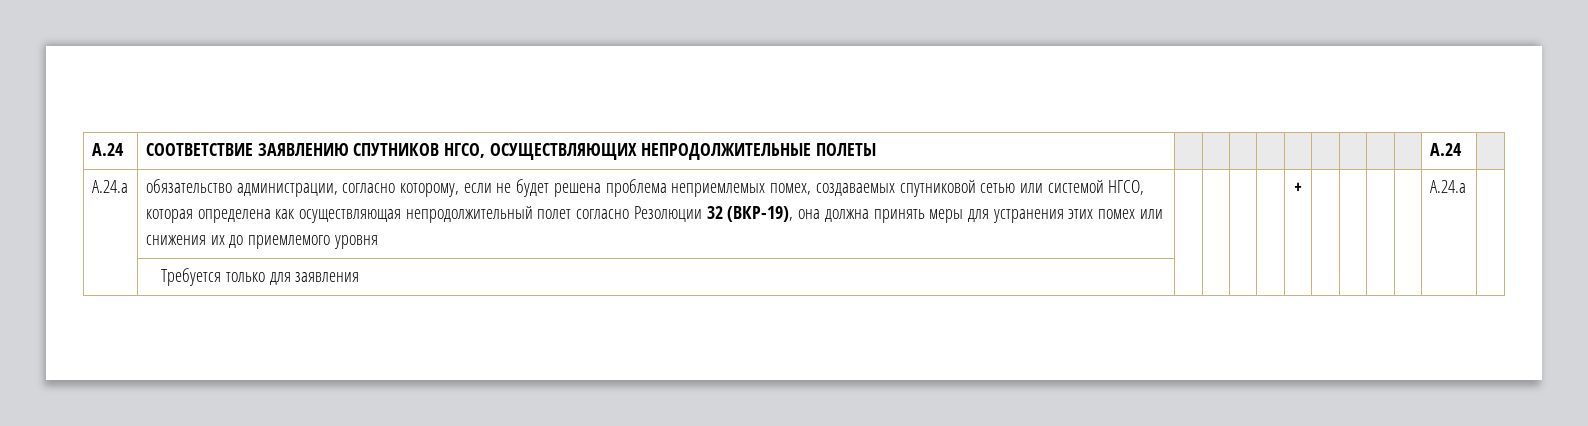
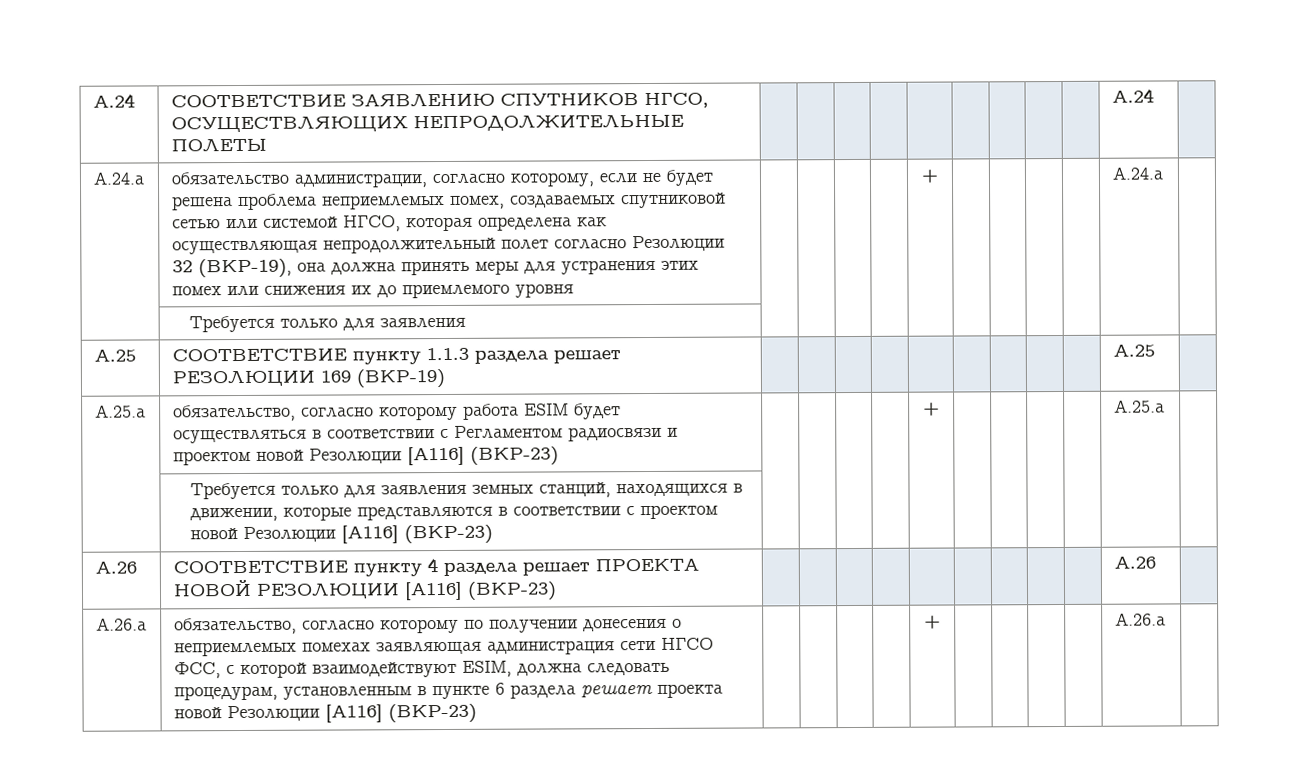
+ A.25 | СООТВЕТСТВИЕ пункту 1.1.3 раздела решает РЕЗОЛЮЦИИ 169 (ВКР-19) | | | | | | | | | | A.25 |
+ A.25.a | обязательство, согласно которому работа ESIM будет осуществляться в соответствии с Регламентом радиосвязи и проектом новой Резолюции [A116] (ВКР-23) | | | | | + | | | | | A.25.a |
+ | Требуется только для заявления земных станций, находящихся в движении, которые представляются в соответствии с проектом новой Резолюции [A116] (ВКР-23) | | | | | | | | | | |
+ A.26 | СООТВЕТСТВИЕ пункту 4 раздела решает ПРОЕКТА НОВОЙ РЕЗОЛЮЦИИ [A116] (ВКР-23) | | | | | | | | | | A.26 |
+ A.26.a | обязательство, согласно которому по получении донесения о неприемлемых помехах заявляющая администрация сети НГСО ФСС, с которой взаимодействуют ESIM, должна следовать процедурам, установленным в пункте 6 раздела решает проекта новой Резолюции [A116] (ВКР-23) | | | | | + | | | | | A.26.a |

